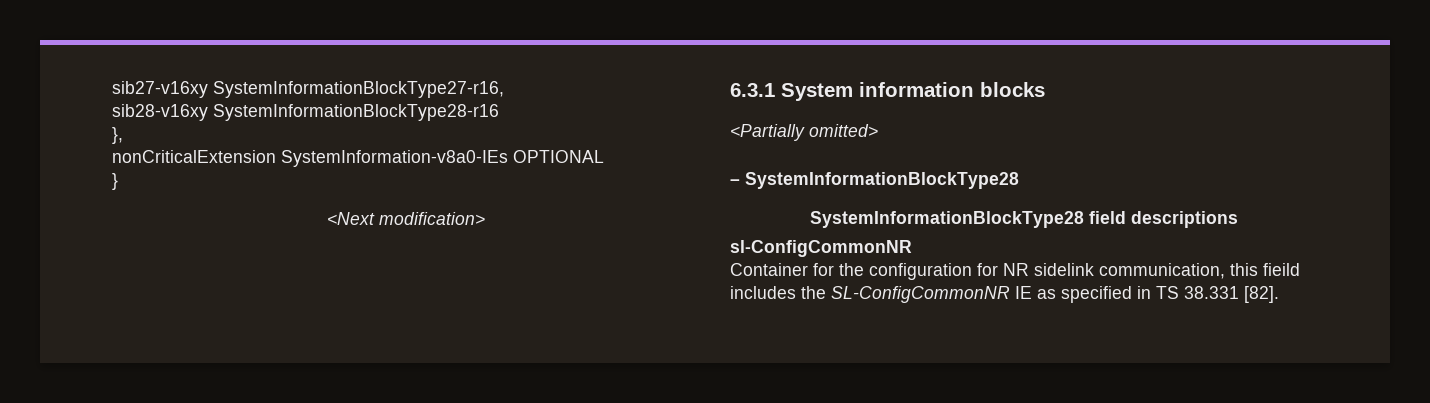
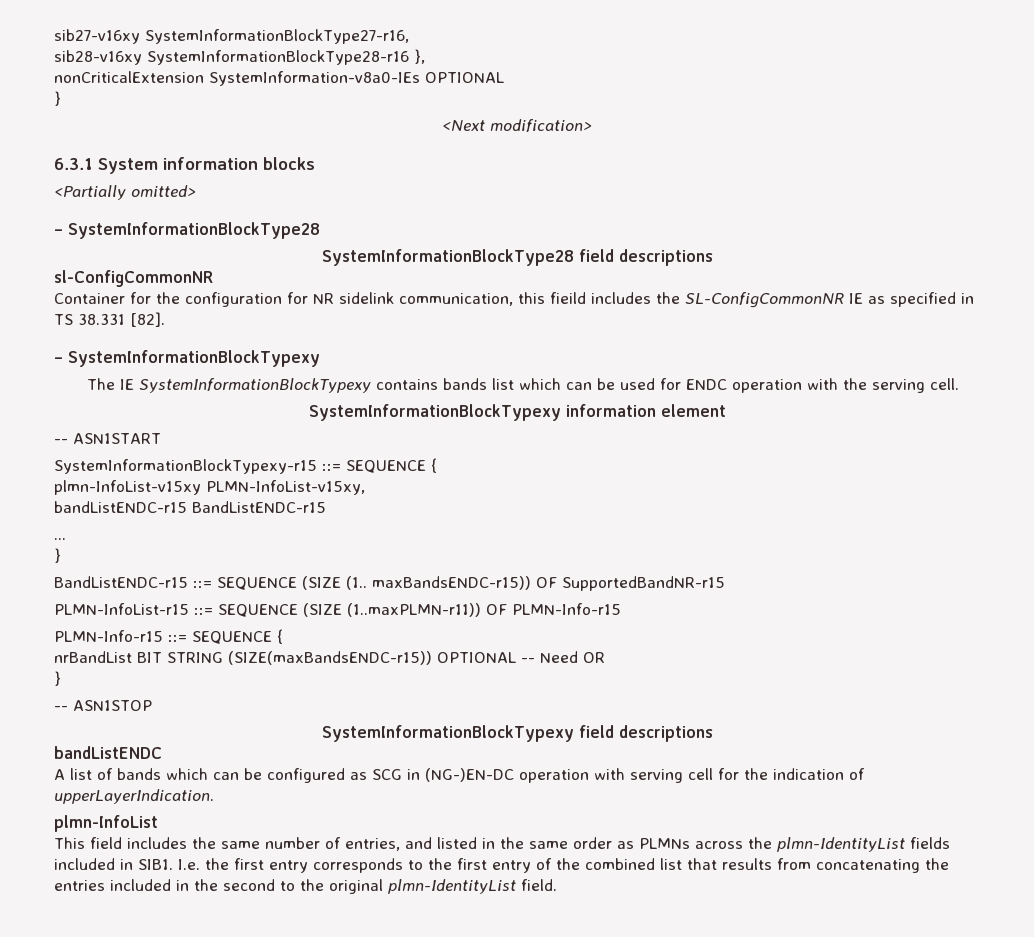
- sib28-v16xy SystemInformationBlockType28-r16
- },
+ sib28-v16xy SystemInformationBlockType28-r16 },
+ – SystemInformationBlockTypexy
+ The IE SystemInformationBlockTypexy contains bands list which can be used for ENDC operation with the serving cell.
+ SystemInformationBlockTypexy information element
+ -- ASN1START
+ SystemInformationBlockTypexy-r15 ::= SEQUENCE {
+ plmn-InfoList-v15xy PLMN-InfoList-v15xy,
+ bandListENDC-r15 BandListENDC-r15
+ ...
+ }
+ BandListENDC-r15 ::= SEQUENCE (SIZE (1.. maxBandsENDC-r15)) OF SupportedBandNR-r15
+ PLMN-InfoList-r15 ::= SEQUENCE (SIZE (1..maxPLMN-r11)) OF PLMN-Info-r15
+ PLMN-Info-r15 ::= SEQUENCE {
+ nrBandList BIT STRING (SIZE(maxBandsENDC-r15)) OPTIONAL -- Need OR
+ }
+ -- ASN1STOP
+ SystemInformationBlockTypexy field descriptions
+ bandListENDC
+ A list of bands which can be configured as SCG in (NG-)EN-DC operation with serving cell for the indication of upperLayerIndication.
+ plmn-InfoList
+ This field includes the same number of entries, and listed in the same order as PLMNs across the plmn-IdentityList fields included in SIB1. I.e. the first entry corresponds to the first entry of the combined list that results from concatenating the entries included in the second to the original plmn-IdentityList field.

